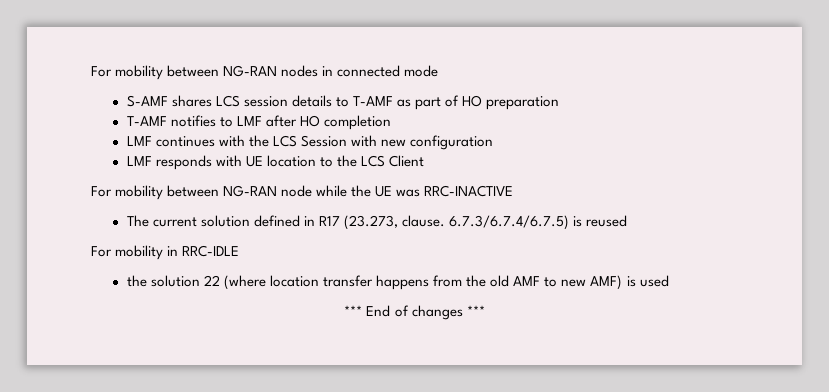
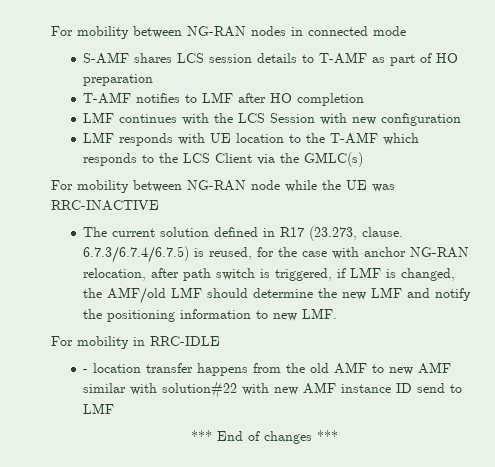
- LMF responds with UE location to the LCS Client
+ LMF responds with UE location to the T-AMF which responds to the LCS Client via the GMLC(s)
- 6.7.3/6.7.4/6.7.5) is reused
+ 6.7.3/6.7.4/6.7.5) is reused, for the case with anchor NG-RAN relocation, after path switch is triggered, if LMF is changed, the AMF/old LMF should determine the new LMF and notify the positioning information to new LMF.
- the solution 22 (where location transfer happens from the old AMF to new AMF) is used
+ - location transfer happens from the old AMF to new AMF similar with solution#22 with new AMF instance ID send to LMF

